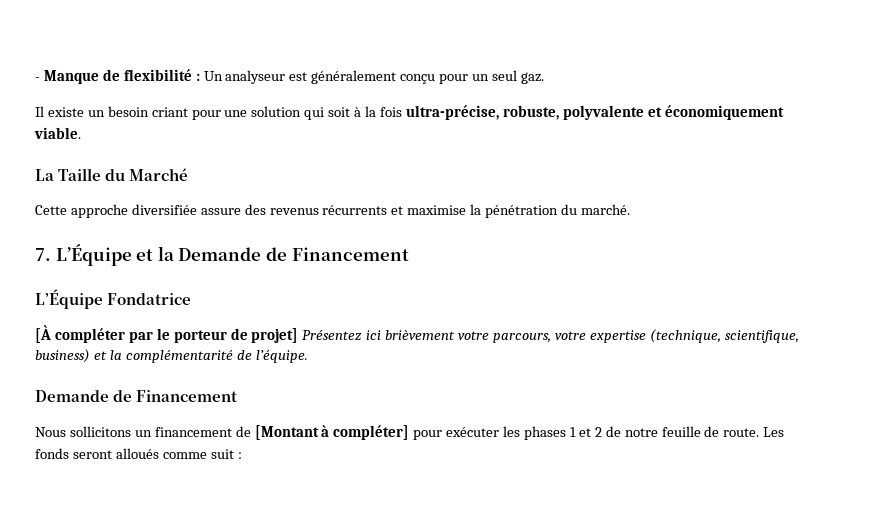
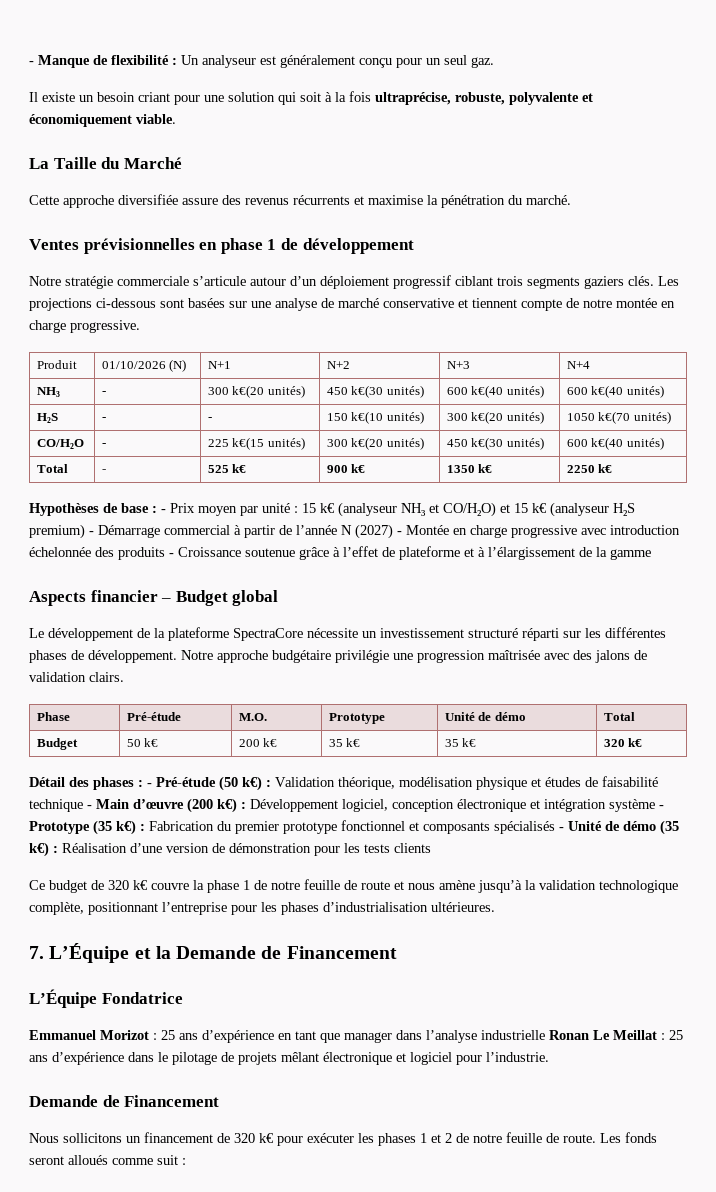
- Il existe un besoin criant pour une solution qui soit à la fois ultra-précise, robuste, polyvalente et économiquement viable.
+ Il existe un besoin criant pour une solution qui soit à la fois ultraprécise, robuste, polyvalente et économiquement viable.
+ Ventes prévisionnelles en phase 1 de développement
+ Notre stratégie commerciale s’articule autour d’un déploiement progressif ciblant trois segments gaziers clés. Les projections ci-dessous sont basées sur une analyse de marché conservative et tiennent compte de notre montée en charge progressive.
+ Produit | 01/10/2026 (N) | N+1 | N+2 | N+3 | N+4
+ NH₃ | - | 300 k€(20 unités) | 450 k€(30 unités) | 600 k€(40 unités) | 600 k€(40 unités)
+ H₂S | - | - | 150 k€(10 unités) | 300 k€(20 unités) | 1050 k€(70 unités)
+ CO/H₂O | - | 225 k€(15 unités) | 300 k€(20 unités) | 450 k€(30 unités) | 600 k€(40 unités)
+ Total | - | 525 k€ | 900 k€ | 1350 k€ | 2250 k€
+ Hypothèses de base : - Prix moyen par unité : 15 k€ (analyseur NH₃ et CO/H₂O) et 15 k€ (analyseur H₂S premium) - Démarrage commercial à partir de l’année N (2027) - Montée en charge progressive avec introduction échelonnée des produits - Croissance soutenue grâce à l’effet de plateforme et à l’élargissement de la gamme
+ Aspects financier – Budget global
+ Le développement de la plateforme SpectraCore nécessite un investissement structuré réparti sur les différentes phases de développement. Notre approche budgétaire privilégie une progression maîtrisée avec des jalons de validation clairs.
+ Phase | Pré-étude | M.O. | Prototype | Unité de démo | Total
+ Budget | 50 k€ | 200 k€ | 35 k€ | 35 k€ | 320 k€
+ Détail des phases : - Pré-étude (50 k€) : Validation théorique, modélisation physique et études de faisabilité technique - Main d’œuvre (200 k€) : Développement logiciel, conception électronique et intégration système - Prototype (35 k€) : Fabrication du premier prototype fonctionnel et composants spécialisés - Unité de démo (35 k€) : Réalisation d’une version de démonstration pour les tests clients
+ Ce budget de 320 k€ couvre la phase 1 de notre feuille de route et nous amène jusqu’à la validation technologique complète, positionnant l’entreprise pour les phases d’industrialisation ultérieures.
- [À compléter par le porteur de projet] Présentez ici brièvement votre parcours, votre expertise (technique, scientifique, business) et la complémentarité de l’équipe.
+ Emmanuel Morizot : 25 ans d’expérience en tant que manager dans l’analyse industrielle Ronan Le Meillat : 25 ans d’expérience dans le pilotage de projets mêlant électronique et logiciel pour l’industrie.
- Nous sollicitons un financement de [Montant à compléter] pour exécuter les phases 1 et 2 de notre feuille de route.
+ Nous sollicitons un financement de 320 k€ pour exécuter les phases 1 et 2 de notre feuille de route.

